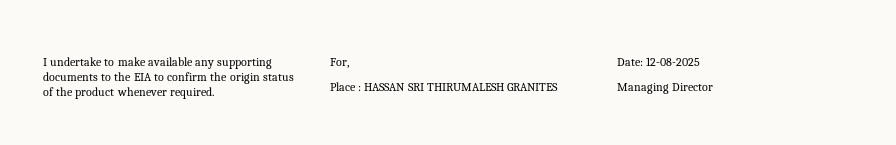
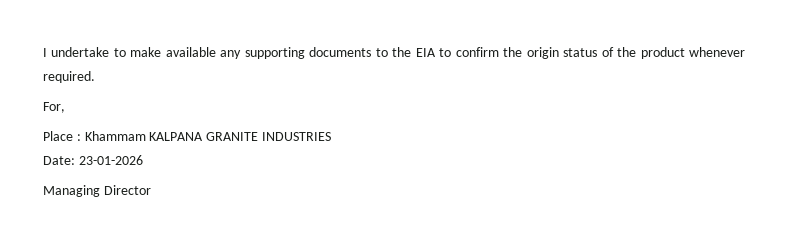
- Place : HASSAN SRI THIRUMALESH GRANITES
+ Place : Khammam KALPANA GRANITE INDUSTRIES
- Date: 12-08-2025
+ Date: 23-01-2026

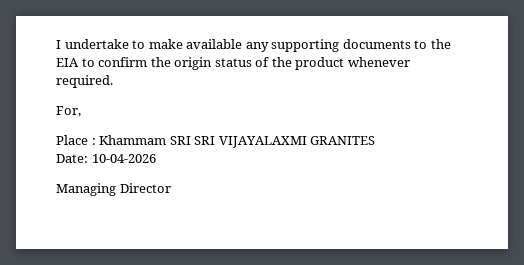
- Place : Khammam KALPANA GRANITE INDUSTRIES
+ Place : Khammam SRI SRI VIJAYALAXMI GRANITES
- Date: 23-01-2026
+ Date: 10-04-2026

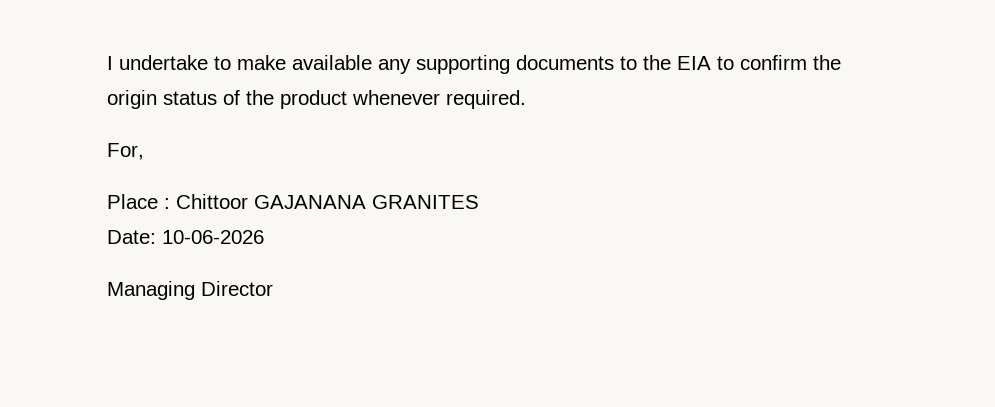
- Place : Khammam SRI SRI VIJAYALAXMI GRANITES
+ Place : Chittoor GAJANANA GRANITES
- Date: 10-04-2026
+ Date: 10-06-2026

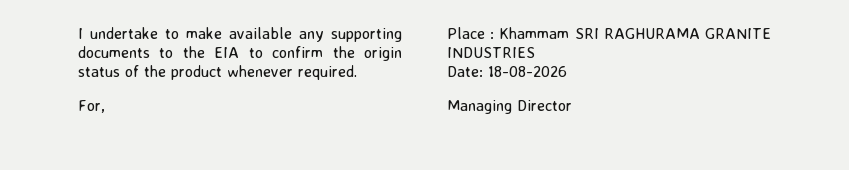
- Place : Chittoor GAJANANA GRANITES
+ Place : Khammam SRI RAGHURAMA GRANITE INDUSTRIES
- Date: 10-06-2026
+ Date: 18-08-2026

